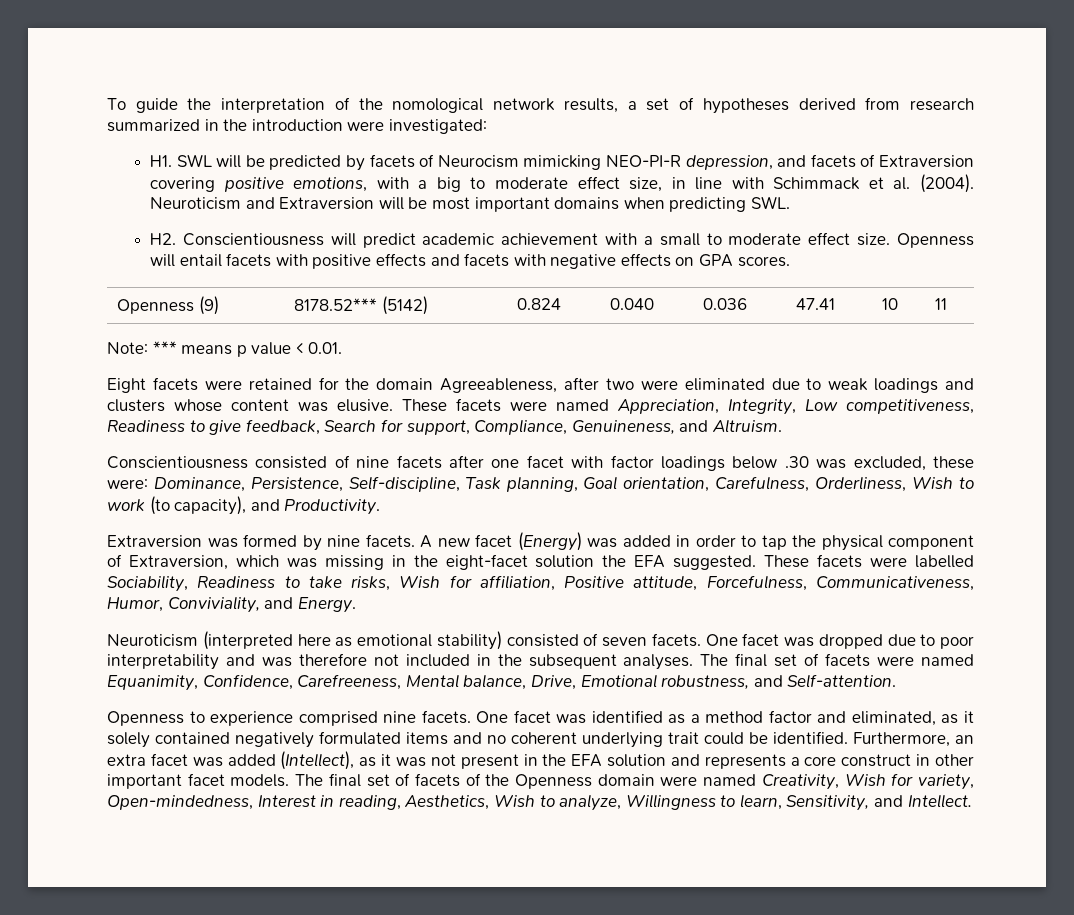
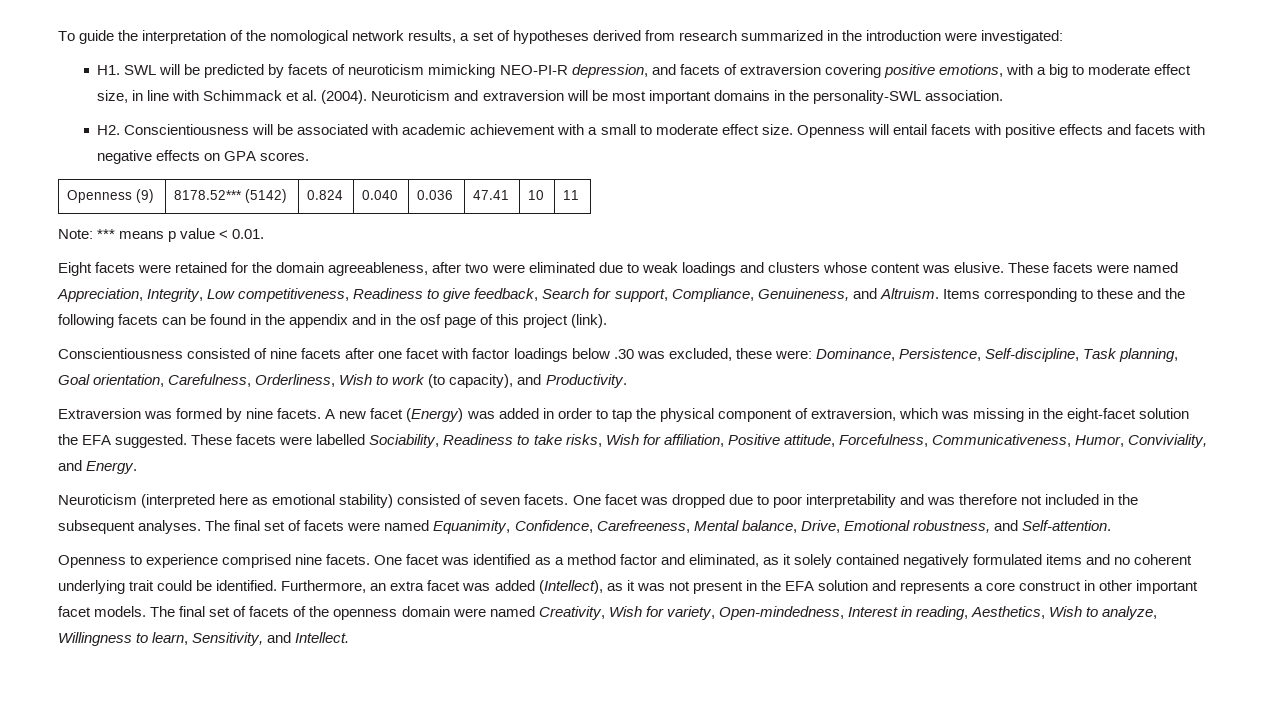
- H1. SWL will be predicted by facets of Neurocism mimicking NEO-PI-R depression, and facets of Extraversion covering positive emotions, with a big to moderate effect size, in line with Schimmack et al. (2004).
+ H1. SWL will be predicted by facets of neuroticism mimicking NEO-PI-R depression, and facets of extraversion covering positive emotions, with a big to moderate effect size, in line with Schimmack et al. (2004).
- Neuroticism and Extraversion will be most important domains when predicting SWL.
+ Neuroticism and extraversion will be most important domains in the personality-SWL association.
- H2. Conscientiousness will predict academic achievement with a small to moderate effect size.
+ H2. Conscientiousness will be associated with academic achievement with a small to moderate effect size.
- Eight facets were retained for the domain Agreeableness, after two were eliminated due to weak loadings and clusters whose content was elusive.
+ Eight facets were retained for the domain agreeableness, after two were eliminated due to weak loadings and clusters whose content was elusive.
+ Items corresponding to these and the following facets can be found in the appendix and in the osf page of this project (link).
- A new facet (Energy) was added in order to tap the physical component of Extraversion, which was missing in the eight-facet solution the EFA suggested.
+ A new facet (Energy) was added in order to tap the physical component of extraversion, which was missing in the eight-facet solution the EFA suggested.
- The final set of facets of the Openness domain were named Creativity, Wish for variety, Open-mindedness, Interest in reading, Aesthetics, Wish to analyze, Willingness to learn, Sensitivity, and Intellect.
+ The final set of facets of the openness domain were named Creativity, Wish for variety, Open-mindedness, Interest in reading, Aesthetics, Wish to analyze, Willingness to learn, Sensitivity, and Intellect.

